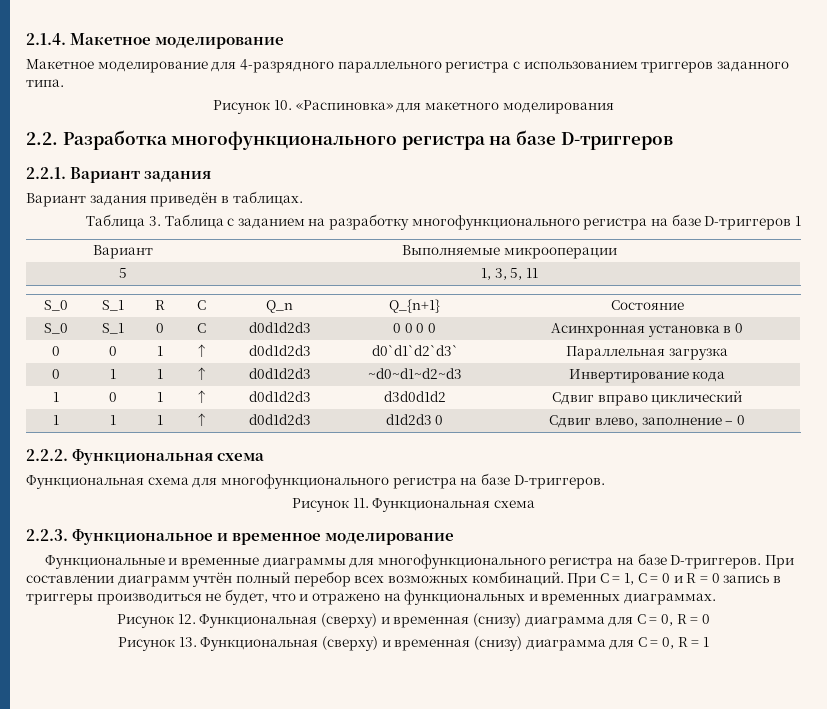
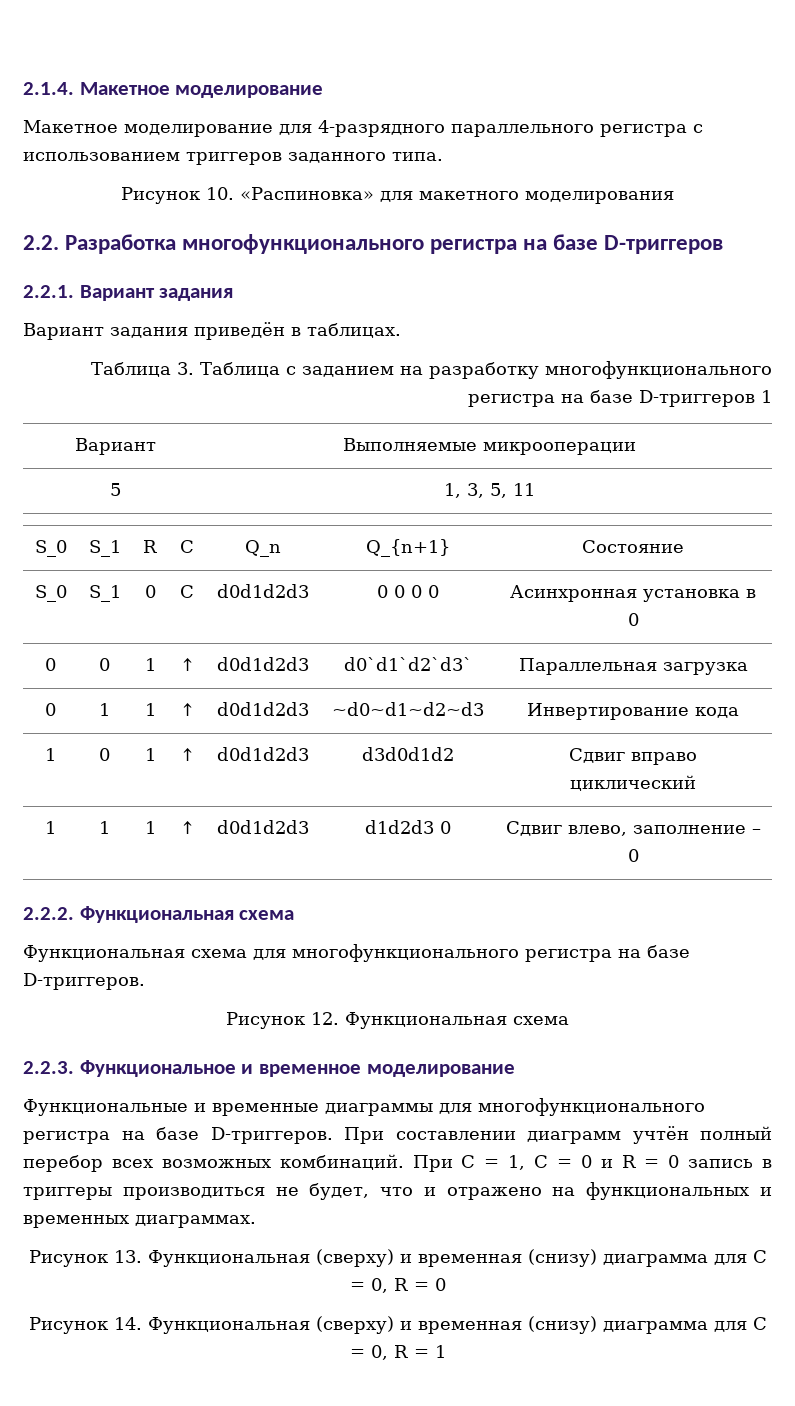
- Рисунок 11. Функциональная схема
+ Рисунок 12. Функциональная схема
- Рисунок 12. Функциональная (сверху) и временная (снизу) диаграмма для C = 0, R = 0
+ Рисунок 13. Функциональная (сверху) и временная (снизу) диаграмма для C = 0, R = 0
- Рисунок 13. Функциональная (сверху) и временная (снизу) диаграмма для C = 0, R = 1
+ Рисунок 14. Функциональная (сверху) и временная (снизу) диаграмма для C = 0, R = 1

